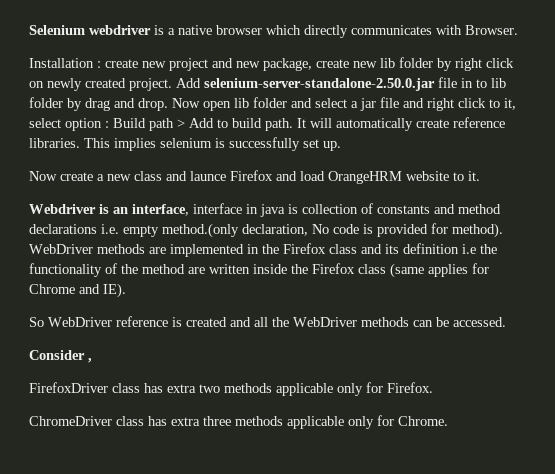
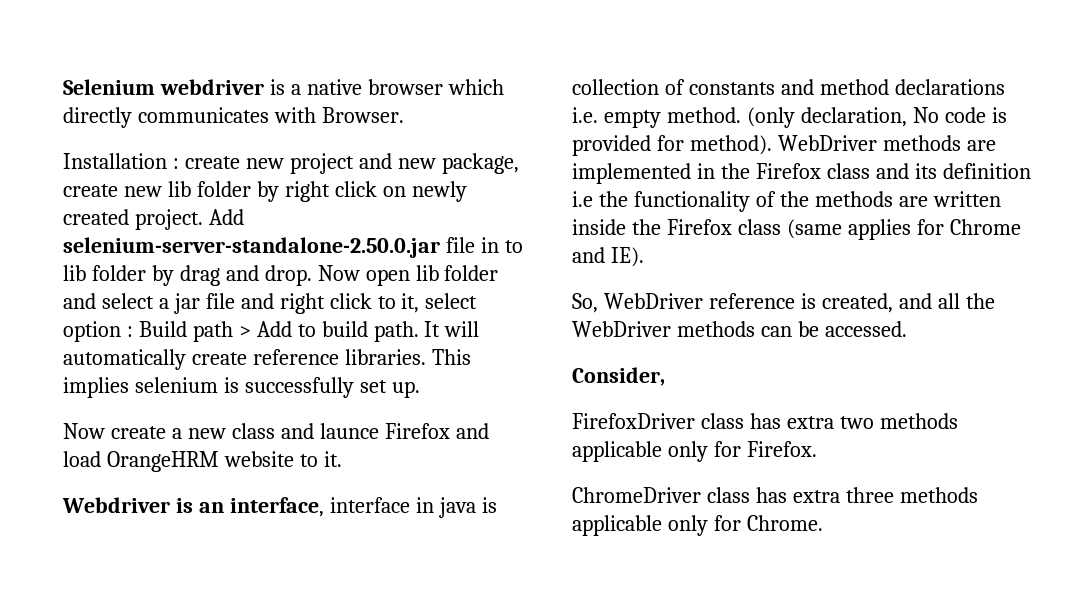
- Webdriver is an interface, interface in java is collection of constants and method declarations i.e. empty method.(only declaration, No code is provided for method).
+ Webdriver is an interface, interface in java is collection of constants and method declarations i.e. empty method. (only declaration, No code is provided for method).
- WebDriver methods are implemented in the Firefox class and its definition i.e the functionality of the method are written inside the Firefox class (same applies for Chrome and IE).
+ WebDriver methods are implemented in the Firefox class and its definition i.e the functionality of the methods are written inside the Firefox class (same applies for Chrome and IE).
- So WebDriver reference is created and all the WebDriver methods can be accessed.
+ So, WebDriver reference is created, and all the WebDriver methods can be accessed.
- Consider ,
+ Consider,

